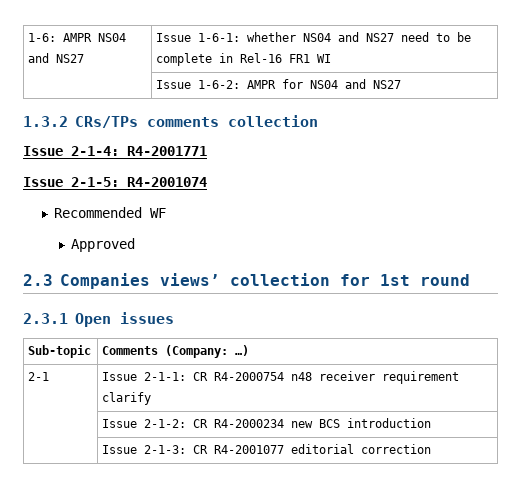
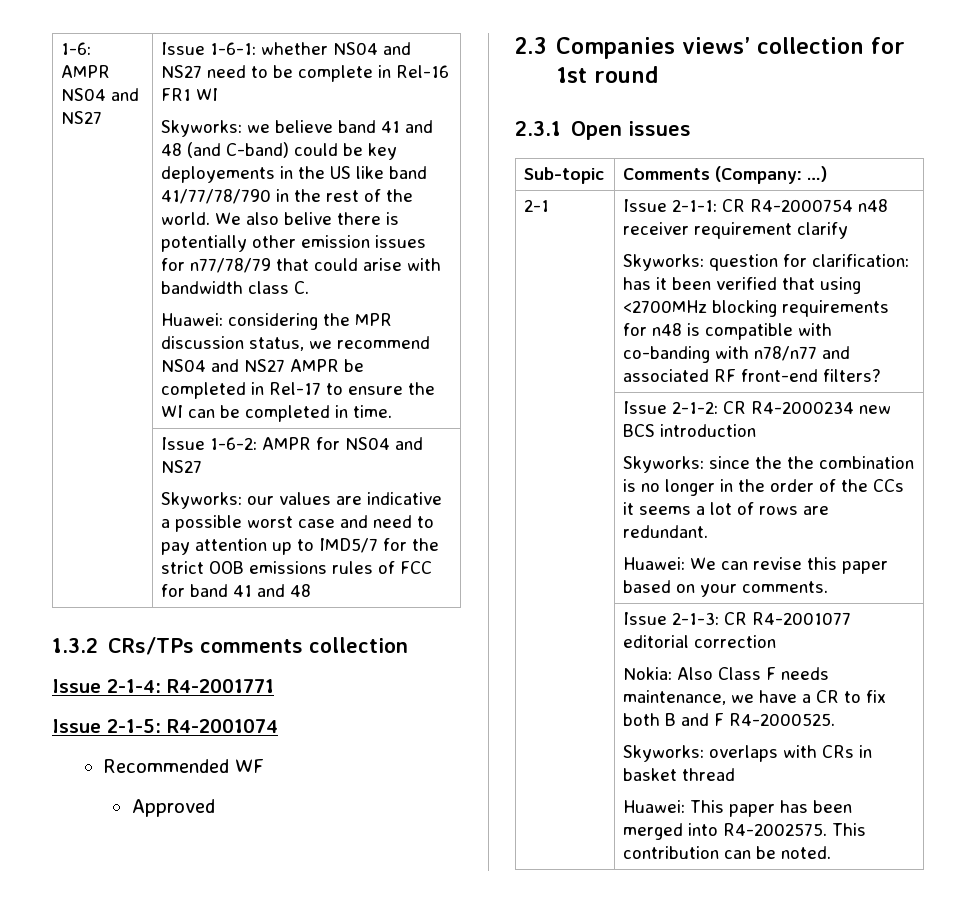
+ Skyworks: we believe band 41 and 48 (and C-band) could be key deployements in the US like band 41/77/78/790 in the rest of the world. We also belive there is potentially other emission issues for n77/78/79 that could arise with bandwidth class C.
+ Huawei: considering the MPR discussion status, we recommend NS04 and NS27 AMPR be completed in Rel-17 to ensure the WI can be completed in time.
  | Issue 1-6-2: AMPR for NS04 and NS27
+ Skyworks: our values are indicative a possible worst case and need to pay attention up to IMD5/7 for the strict OOB emissions rules of FCC for band 41 and 48
  2-1 | Issue 2-1-1: CR R4-2000754 n48 receiver requirement clarify
+ Skyworks: question for clarification: has it been verified that using <2700MHz blocking requirements for n48 is compatible with co-banding with n78/n77 and associated RF front-end filters?
  | Issue 2-1-2: CR R4-2000234 new BCS introduction
+ Skyworks: since the the combination is no longer in the order of the CCs it seems a lot of rows are redundant.
+ Huawei: We can revise this paper based on your comments.
+ Nokia: Also Class F needs maintenance, we have a CR to fix both B and F R4-2000525.
+ Skyworks: overlaps with CRs in basket thread
+ Huawei: This paper has been merged into R4-2002575. This contribution can be noted.

